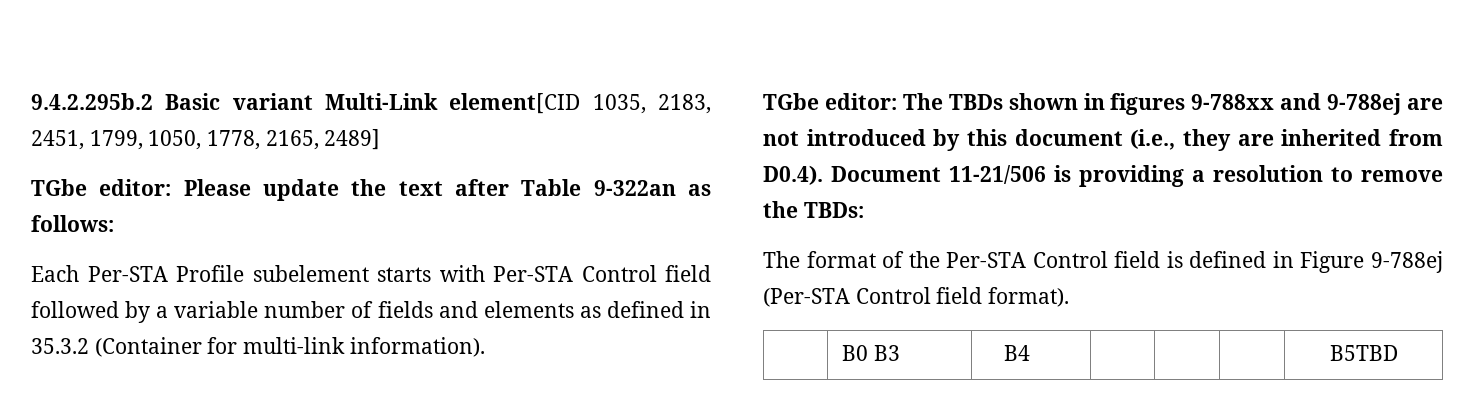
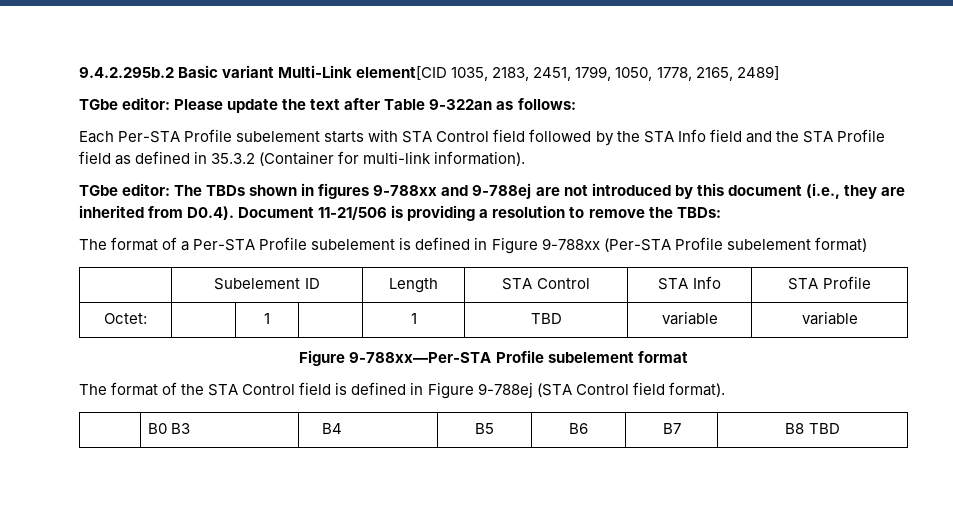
- Each Per-STA Profile subelement starts with Per-STA Control field followed by a variable number of fields and elements as defined in 35.3.2 (Container for multi-link information).
+ Each Per-STA Profile subelement starts with STA Control field followed by the STA Info field and the STA Profile field as defined in 35.3.2 (Container for multi-link information).
+ The format of a Per-STA Profile subelement is defined in Figure 9-788xx (Per-STA Profile subelement format)
+ | Subelement ID | Length | STA Control | STA Info | STA Profile
+ Octet: | | 1 | | 1 | TBD | variable | variable
+ Figure 9-788xx—Per-STA Profile subelement format
- The format of the Per-STA Control field is defined in Figure 9-788ej (Per-STA Control field format).
+ The format of the STA Control field is defined in Figure 9-788ej (STA Control field format).
- | B0 B3 | B4 | | | | B5TBD
+ | B0 B3 | B4 | B5 | B6 | B7 | B8 TBD

